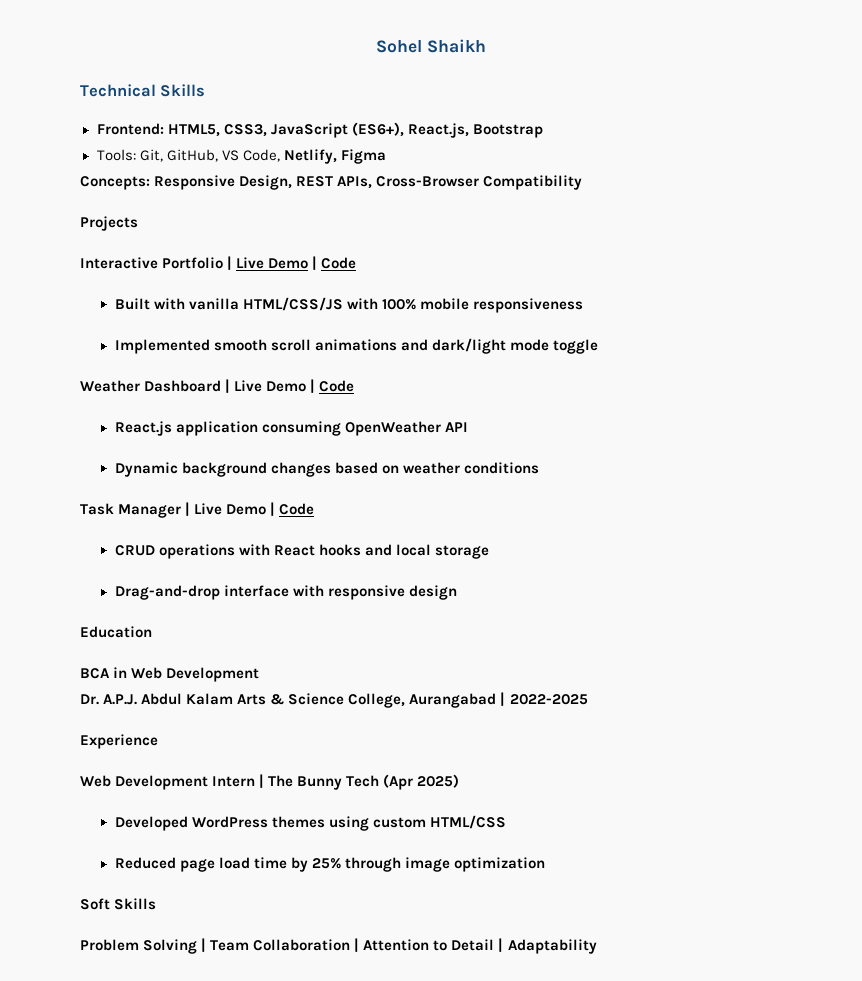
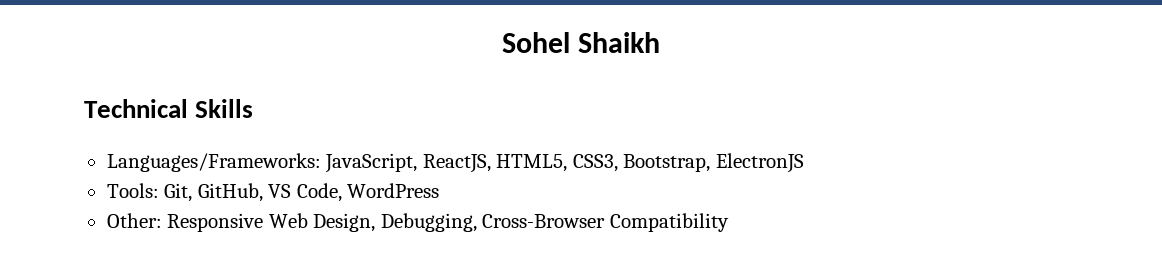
- Frontend: HTML5, CSS3, JavaScript (ES6+), React.js, Bootstrap
+ Languages/Frameworks: JavaScript, ReactJS, HTML5, CSS3, Bootstrap, ElectronJS
- Tools: Git, GitHub, VS Code, Netlify, Figma
- Concepts: Responsive Design, REST APIs, Cross-Browser Compatibility
- Projects
- Interactive Portfolio | Live Demo | Code
- Built with vanilla HTML/CSS/JS with 100% mobile responsiveness
- Implemented smooth scroll animations and dark/light mode toggle
- Weather Dashboard | Live Demo | Code
- React.js application consuming OpenWeather API
- Dynamic background changes based on weather conditions
- Task Manager | Live Demo | Code
- CRUD operations with React hooks and local storage
- Drag-and-drop interface with responsive design
- Education
- BCA in Web Development
- Dr. A.P.J. Abdul Kalam Arts & Science College, Aurangabad | 2022-2025
- Experience
- Web Development Intern | The Bunny Tech (Apr 2025)
- Developed WordPress themes using custom HTML/CSS
- Reduced page load time by 25% through image optimization
- Soft Skills
- Problem Solving | Team Collaboration | Attention to Detail | Adaptability
+ Tools: Git, GitHub, VS Code, WordPress
+ Other: Responsive Web Design, Debugging, Cross-Browser Compatibility

